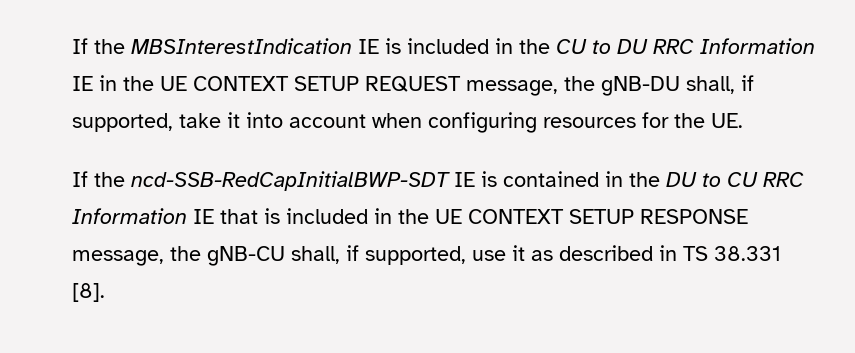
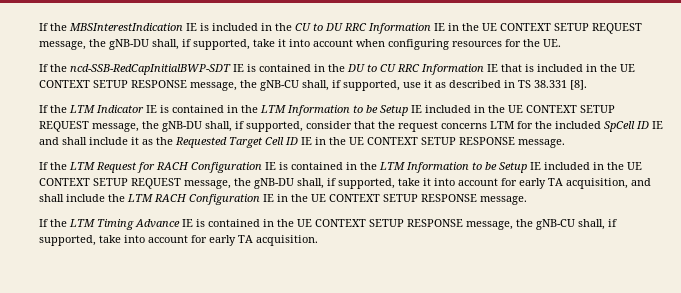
+ If the LTM Indicator IE is contained in the LTM Information to be Setup IE included in the UE CONTEXT SETUP REQUEST message, the gNB-DU shall, if supported, consider that the request concerns LTM for the included SpCell ID IE and shall include it as the Requested Target Cell ID IE in the UE CONTEXT SETUP RESPONSE message.
+ If the LTM Request for RACH Configuration IE is contained in the LTM Information to be Setup IE included in the UE CONTEXT SETUP REQUEST message, the gNB-DU shall, if supported, take it into account for early TA acquisition, and shall include the LTM RACH Configuration IE in the UE CONTEXT SETUP RESPONSE message.
+ If the LTM Timing Advance IE is contained in the UE CONTEXT SETUP RESPONSE message, the gNB-CU shall, if supported, take into account for early TA acquisition.

